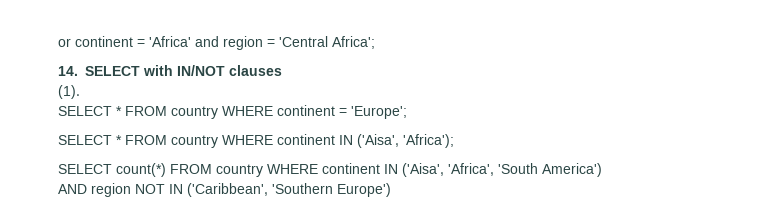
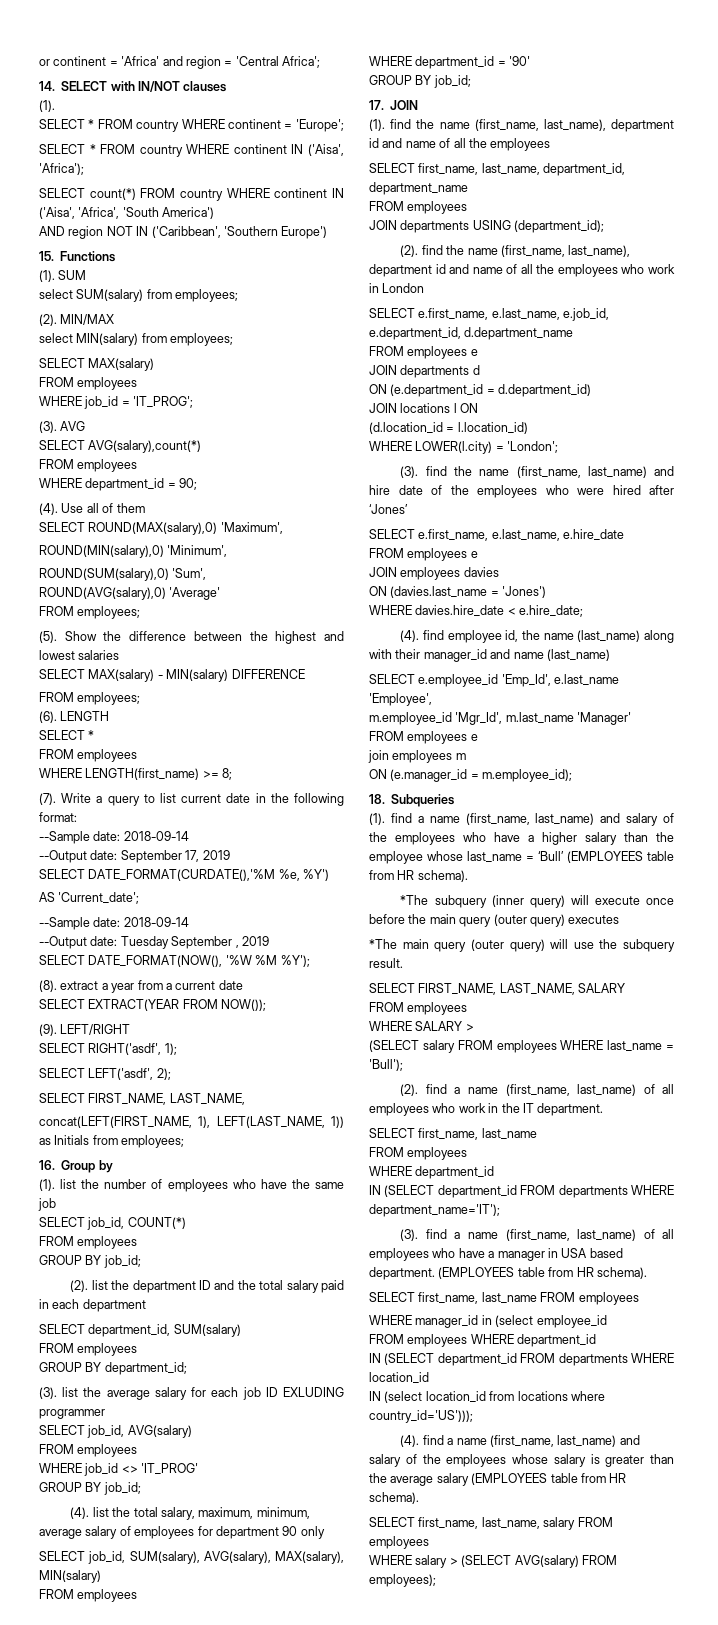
+ 15. Functions
+ (1). SUM
+ select SUM(salary) from employees;
+ (2). MIN/MAX
+ select MIN(salary) from employees;
+ SELECT MAX(salary)
+ FROM employees
+ WHERE job_id = 'IT_PROG';
+ (3). AVG
+ SELECT AVG(salary),count(*)
+ FROM employees
+ WHERE department_id = 90;
+ (4). Use all of them
+ SELECT ROUND(MAX(salary),0) 'Maximum',
+ ROUND(MIN(salary),0) 'Minimum',
+ ROUND(SUM(salary),0) 'Sum',
+ ROUND(AVG(salary),0) 'Average'
+ FROM employees;
+ (5). Show the difference between the highest and lowest salaries
+ SELECT MAX(salary) - MIN(salary) DIFFERENCE
+ FROM employees;
+ (6). LENGTH
+ SELECT *
+ FROM employees
+ WHERE LENGTH(first_name) >= 8;
+ (7). Write a query to list current date in the following format:
+ --Sample date: 2018-09-14
+ --Output date: September 17, 2019
+ SELECT DATE_FORMAT(CURDATE(),'%M %e, %Y')
+ AS 'Current_date';
+ --Sample date: 2018-09-14
+ --Output date: Tuesday September , 2019
+ SELECT DATE_FORMAT(NOW(), '%W %M %Y');
+ (8). extract a year from a current date
+ SELECT EXTRACT(YEAR FROM NOW());
+ (9). LEFT/RIGHT
+ SELECT RIGHT('asdf', 1);
+ SELECT LEFT('asdf', 2);
+ SELECT FIRST_NAME, LAST_NAME,
+ concat(LEFT(FIRST_NAME, 1), LEFT(LAST_NAME, 1)) as Initials from employees;
+ 16. Group by
+ (1). list the number of employees who have the same job
+ SELECT job_id, COUNT(*)
+ FROM employees
+ GROUP BY job_id;
+ (2). list the department ID and the total salary paid in each department
+ SELECT department_id, SUM(salary)
+ FROM employees
+ GROUP BY department_id;
+ (3). list the average salary for each job ID EXLUDING programmer
+ SELECT job_id, AVG(salary)
+ FROM employees
+ WHERE job_id <> 'IT_PROG'
+ GROUP BY job_id;
+ (4). list the total salary, maximum, minimum, average salary of employees for department 90 only
+ SELECT job_id, SUM(salary), AVG(salary), MAX(salary), MIN(salary)
+ FROM employees
+ WHERE department_id = '90'
+ GROUP BY job_id;
+ 17. JOIN
+ (1). find the name (first_name, last_name), department id and name of all the employees
+ SELECT first_name, last_name, department_id, department_name
+ FROM employees
+ JOIN departments USING (department_id);
+ (2). find the name (first_name, last_name), department id and name of all the employees who work in London
+ SELECT e.first_name, e.last_name, e.job_id, e.department_id, d.department_name
+ FROM employees e
+ JOIN departments d
+ ON (e.department_id = d.department_id)
+ JOIN locations l ON
+ (d.location_id = l.location_id)
+ WHERE LOWER(l.city) = 'London';
+ (3). find the name (first_name, last_name) and hire date of the employees who were hired after ‘Jones’
+ SELECT e.first_name, e.last_name, e.hire_date
+ FROM employees e
+ JOIN employees davies
+ ON (davies.last_name = 'Jones')
+ WHERE davies.hire_date < e.hire_date;
+ (4). find employee id, the name (last_name) along with their manager_id and name (last_name)
+ SELECT e.employee_id 'Emp_Id', e.last_name 'Employee',
+ m.employee_id 'Mgr_Id', m.last_name 'Manager'
+ FROM employees e
+ join employees m
+ ON (e.manager_id = m.employee_id);
+ 18. Subqueries
+ (1). find a name (first_name, last_name) and salary of the employees who have a higher salary than the employee whose last_name = ‘Bull’ (EMPLOYEES table from HR schema).
+ *The subquery (inner query) will execute once before the main query (outer query) executes
+ *The main query (outer query) will use the subquery result.
+ SELECT FIRST_NAME, LAST_NAME, SALARY
+ FROM employees
+ WHERE SALARY >
+ (SELECT salary FROM employees WHERE last_name = 'Bull');
+ (2). find a name (first_name, last_name) of all employees who work in the IT department.
+ SELECT first_name, last_name
+ FROM employees
+ WHERE department_id
+ IN (SELECT department_id FROM departments WHERE department_name='IT');
+ (3). find a name (first_name, last_name) of all employees who have a manager in USA based department. (EMPLOYEES table from HR schema).
+ SELECT first_name, last_name FROM employees
+ WHERE manager_id in (select employee_id
+ FROM employees WHERE department_id
+ IN (SELECT department_id FROM departments WHERE location_id
+ IN (select location_id from locations where country_id='US')));
+ (4). find a name (first_name, last_name) and salary of the employees whose salary is greater than the average salary (EMPLOYEES table from HR schema).
+ SELECT first_name, last_name, salary FROM employees
+ WHERE salary > (SELECT AVG(salary) FROM employees);

